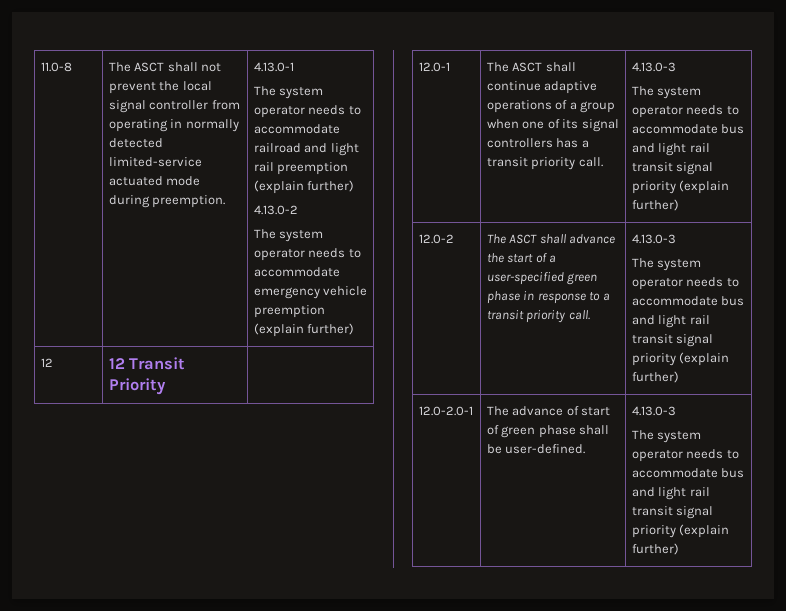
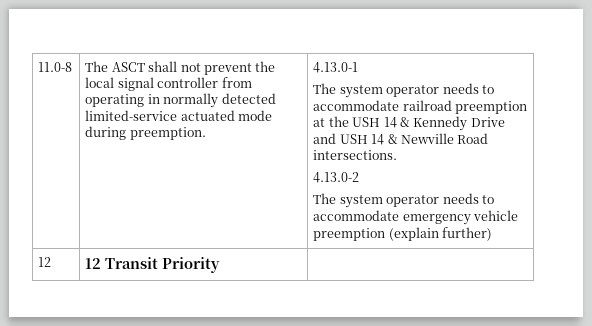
- The system operator needs to accommodate railroad and light rail preemption (explain further)
+ The system operator needs to accommodate railroad preemption at the USH 14 & Kennedy Drive and USH 14 & Newville Road intersections.
- 12.0-1 | The ASCT shall continue adaptive operations of a group when one of its signal controllers has a transit priority call. | 4.13.0-3
- The system operator needs to accommodate bus and light rail transit signal priority (explain further)
- 12.0-2 | The ASCT shall advance the start of a user-specified green phase in response to a transit priority call. | 4.13.0-3
- The system operator needs to accommodate bus and light rail transit signal priority (explain further)
- 12.0-2.0-1 | The advance of start of green phase shall be user-defined. | 4.13.0-3
- The system operator needs to accommodate bus and light rail transit signal priority (explain further)

